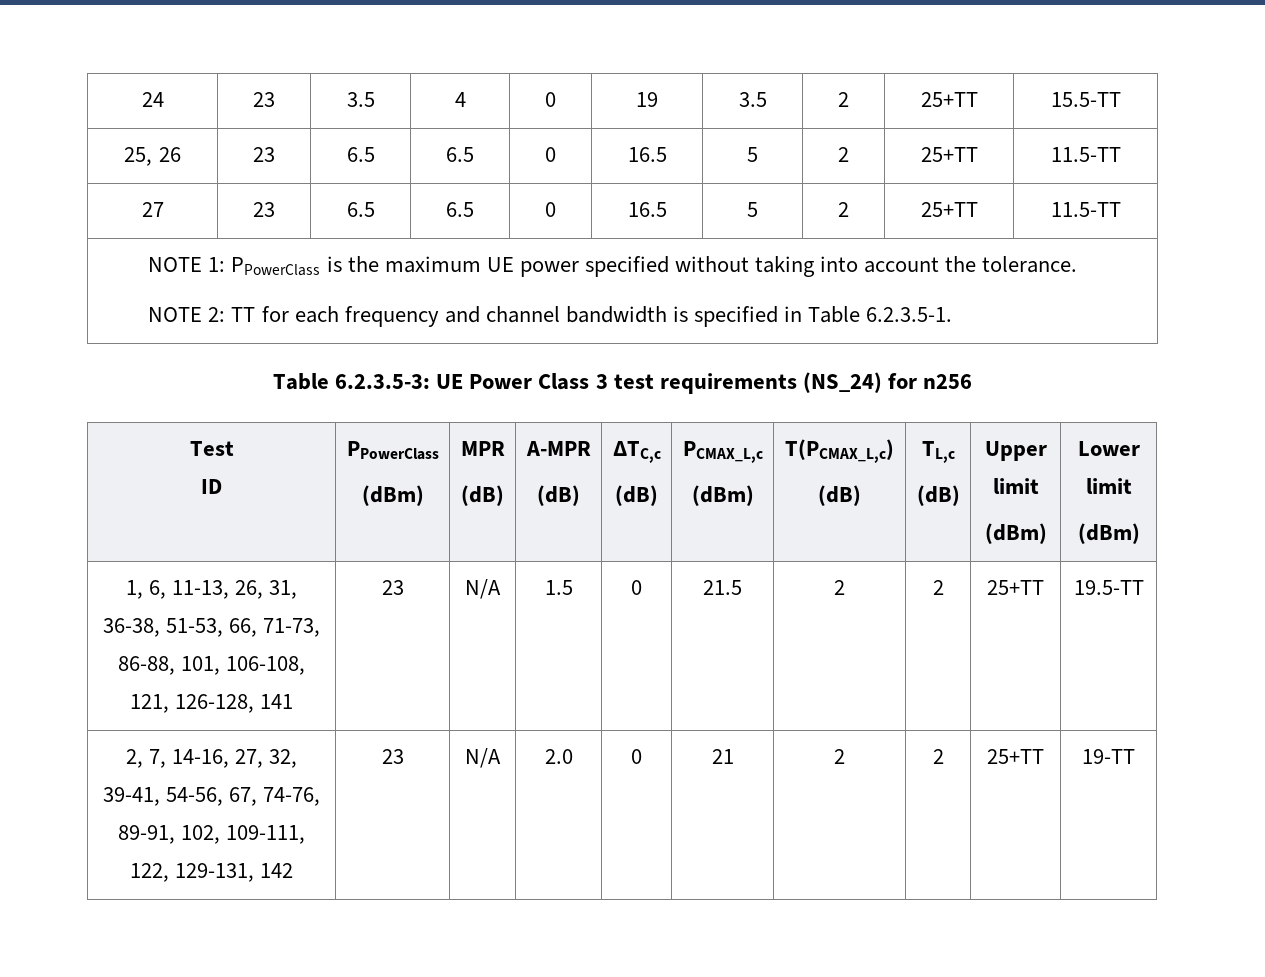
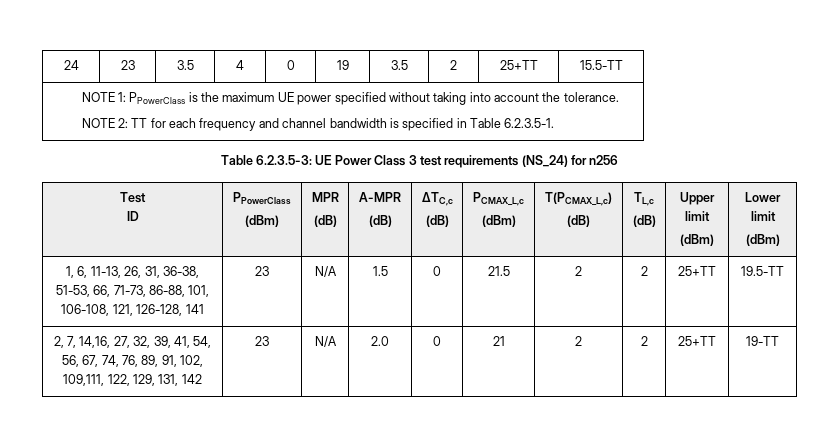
- 25, 26 | 23 | 6.5 | 6.5 | 0 | 16.5 | 5 | 2 | 25+TT | 11.5-TT
- 27 | 23 | 6.5 | 6.5 | 0 | 16.5 | 5 | 2 | 25+TT | 11.5-TT
- 2, 7, 14-16, 27, 32, 39-41, 54-56, 67, 74-76, 89-91, 102, 109-111, 122, 129-131, 142 | 23 | N/A | 2.0 | 0 | 21 | 2 | 2 | 25+TT | 19-TT
+ 2, 7, 14,16, 27, 32, 39, 41, 54, 56, 67, 74, 76, 89, 91, 102, 109,111, 122, 129, 131, 142 | 23 | N/A | 2.0 | 0 | 21 | 2 | 2 | 25+TT | 19-TT

